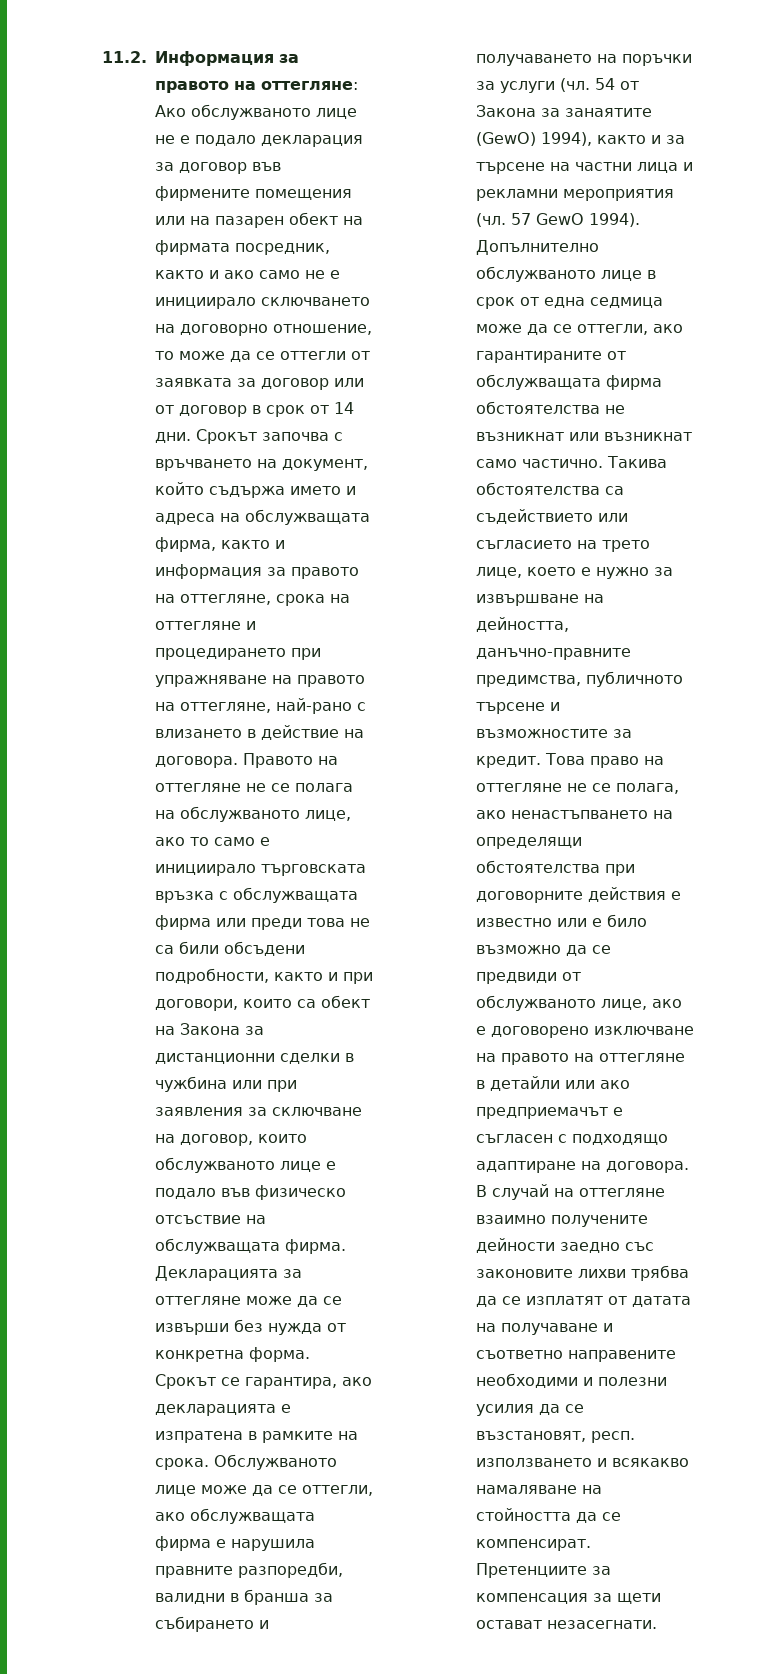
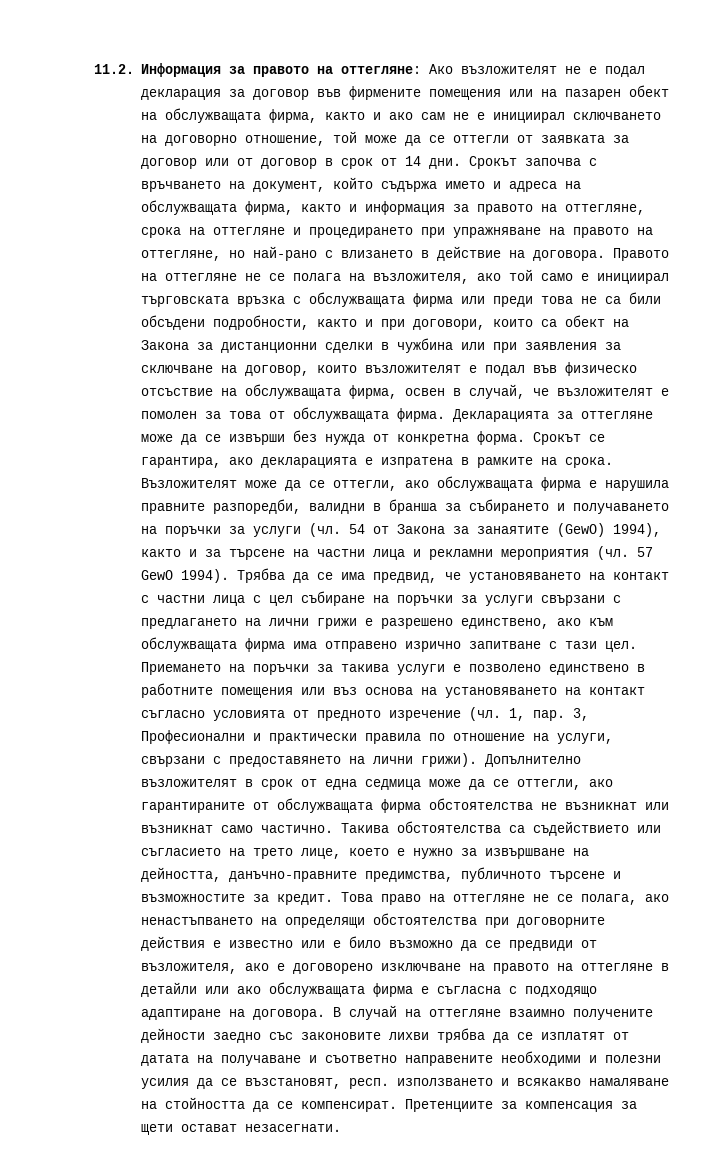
- 11.2. Информация за правото на оттегляне: Ако обслужваното лице не е подало декларация за договор във фирмените помещения или на пазарен обект на фирмата посредник, както и ако само не е инициирало сключването на договорно отношение, то може да се оттегли от заявката за договор или от договор в срок от 14 дни.
+ 11.2. Информация за правото на оттегляне: Ако възложителят не е подал декларация за договор във фирмените помещения или на пазарен обект на обслужващата фирма, както и ако сам не е инициирал сключването на договорно отношение, той може да се оттегли от заявката за договор или от договор в срок от 14 дни.
- Срокът започва с връчването на документ, който съдържа името и адреса на обслужващата фирма, както и информация за правото на оттегляне, срока на оттегляне и процедирането при упражняване на правото на оттегляне, най-рано с влизането в действие на договора.
+ Срокът започва с връчването на документ, който съдържа името и адреса на обслужващата фирма, както и информация за правото на оттегляне, срока на оттегляне и процедирането при упражняване на правото на оттегляне, но най-рано с влизането в действие на договора.
- Правото на оттегляне не се полага на обслужваното лице, ако то само е инициирало търговската връзка с обслужващата фирма или преди това не са били обсъдени подробности, както и при договори, които са обект на Закона за дистанционни сделки в чужбина или при заявления за сключване на договор, които обслужваното лице е подало във физическо отсъствие на обслужващата фирма.
+ Правото на оттегляне не се полага на възложителя, ако той само е инициирал търговската връзка с обслужващата фирма или преди това не са били обсъдени подробности, както и при договори, които са обект на Закона за дистанционни сделки в чужбина или при заявления за сключване на договор, които възложителят е подал във физическо отсъствие на обслужващата фирма, освен в случай, че възложителят е помолен за това от обслужващата фирма.
- Обслужваното лице може да се оттегли, ако обслужващата фирма е нарушила правните разпоредби, валидни в бранша за събирането и получаването на поръчки за услуги (чл.
+ Възложителят може да се оттегли, ако обслужващата фирма е нарушила правните разпоредби, валидни в бранша за събирането и получаването на поръчки за услуги (чл.
- Допълнително обслужваното лице в срок от една седмица може да се оттегли, ако гарантираните от обслужващата фирма обстоятелства не възникнат или възникнат само частично.
+ Трябва да се има предвид, че установяването на контакт с частни лица с цел събиране на поръчки за услуги свързани с предлагането на лични грижи е разрешено единствено, ако към обслужващата фирма има отправено изрично запитване с тази цел. Приемането на поръчки за такива услуги е позволено единствено в работните помещения или въз основа на установяването на контакт съгласно условията от предното изречение (чл. 1, пар. 3, Професионални и практически правила по отношение на услуги, свързани с предоставянето на лични грижи). Допълнително възложителят в срок от една седмица може да се оттегли, ако гарантираните от обслужващата фирма обстоятелства не възникнат или възникнат само частично.
- Това право на оттегляне не се полага, ако ненастъпването на определящи обстоятелства при договорните действия е известно или е било възможно да се предвиди от обслужваното лице, ако е договорено изключване на правото на оттегляне в детайли или ако предприемачът е съгласен с подходящо адаптиране на договора.
+ Това право на оттегляне не се полага, ако ненастъпването на определящи обстоятелства при договорните действия е известно или е било възможно да се предвиди от възложителя, ако е договорено изключване на правото на оттегляне в детайли или ако обслужващата фирма е съгласна с подходящо адаптиране на договора.

